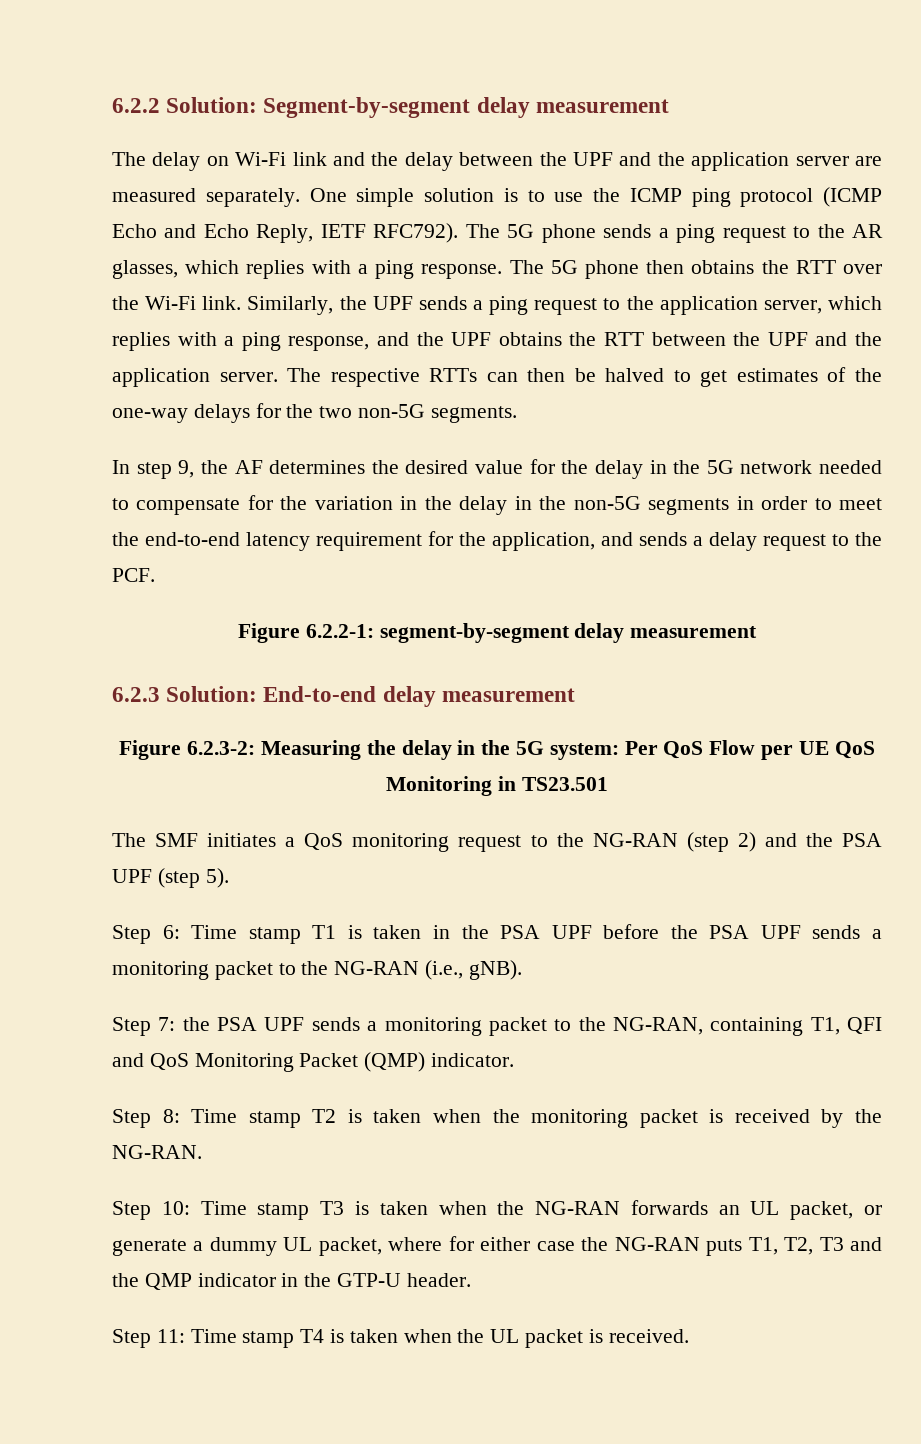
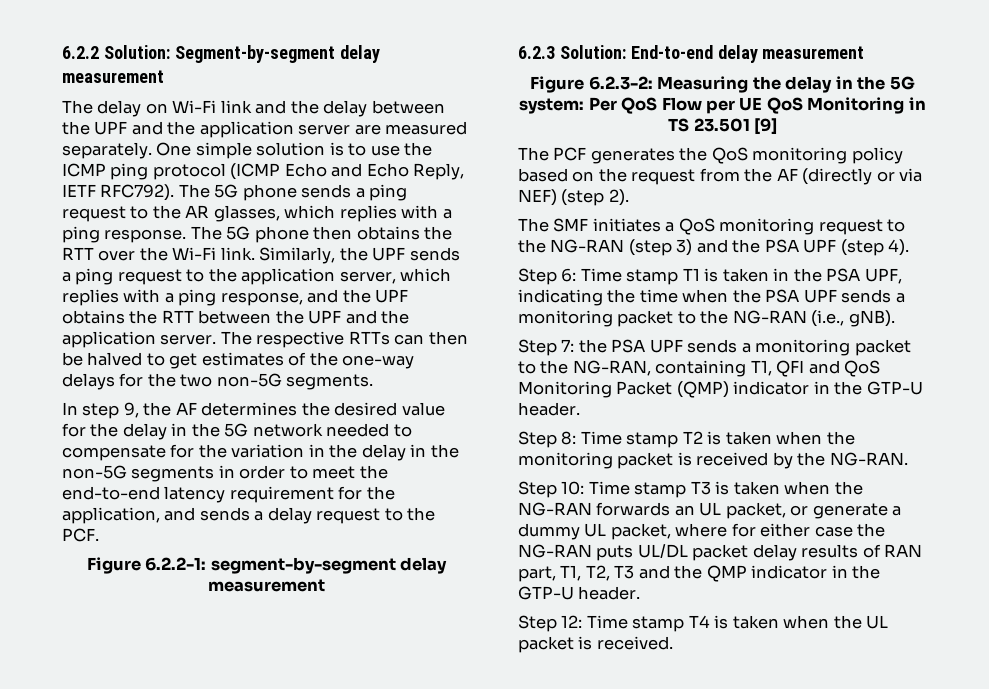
- Figure 6.2.3-2: Measuring the delay in the 5G system: Per QoS Flow per UE QoS Monitoring in TS23.501
+ Figure 6.2.3-2: Measuring the delay in the 5G system: Per QoS Flow per UE QoS Monitoring in TS 23.501 [9]
+ The PCF generates the QoS monitoring policy based on the request from the AF (directly or via NEF) (step 2).
- The SMF initiates a QoS monitoring request to the NG-RAN (step 2) and the PSA UPF (step 5).
+ The SMF initiates a QoS monitoring request to the NG-RAN (step 3) and the PSA UPF (step 4).
- Step 6: Time stamp T1 is taken in the PSA UPF before the PSA UPF sends a monitoring packet to the NG-RAN (i.e., gNB).
+ Step 6: Time stamp T1 is taken in the PSA UPF, indicating the time when the PSA UPF sends a monitoring packet to the NG-RAN (i.e., gNB).
- Step 7: the PSA UPF sends a monitoring packet to the NG-RAN, containing T1, QFI and QoS Monitoring Packet (QMP) indicator.
+ Step 7: the PSA UPF sends a monitoring packet to the NG-RAN, containing T1, QFI and QoS Monitoring Packet (QMP) indicator in the GTP-U header.
- Step 10: Time stamp T3 is taken when the NG-RAN forwards an UL packet, or generate a dummy UL packet, where for either case the NG-RAN puts T1, T2, T3 and the QMP indicator in the GTP-U header.
+ Step 10: Time stamp T3 is taken when the NG-RAN forwards an UL packet, or generate a dummy UL packet, where for either case the NG-RAN puts UL/DL packet delay results of RAN part, T1, T2, T3 and the QMP indicator in the GTP-U header.
- Step 11: Time stamp T4 is taken when the UL packet is received.
+ Step 12: Time stamp T4 is taken when the UL packet is received.

